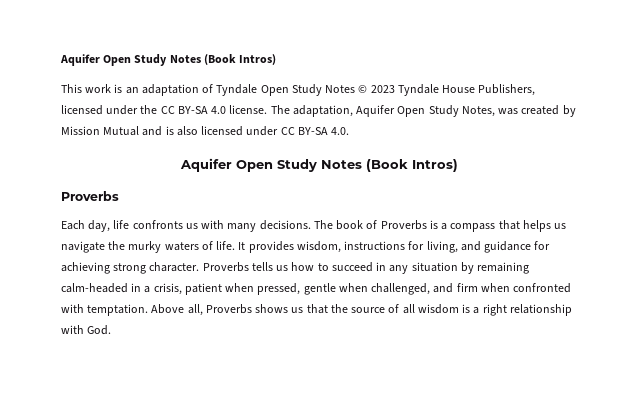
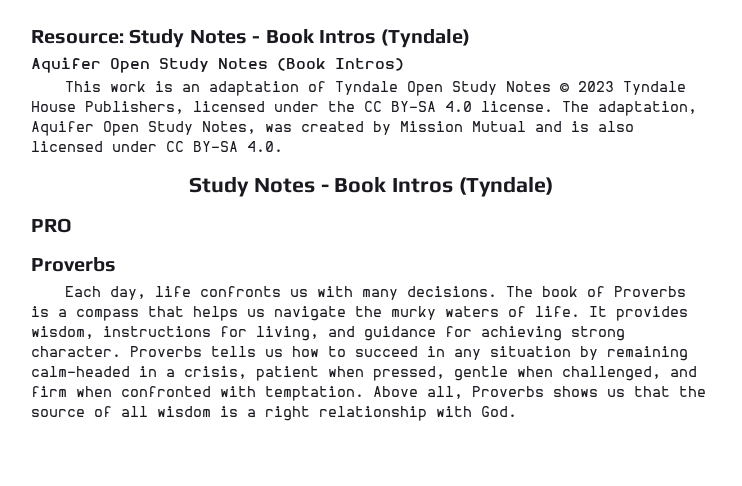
+ Resource: Study Notes - Book Intros (Tyndale)
  The adaptation, Aquifer Open Study Notes, was created by Mission Mutual and is also licensed under CC BY-SA 4.0.
- Aquifer Open Study Notes (Book Intros)
+ Study Notes - Book Intros (Tyndale)
+ PRO

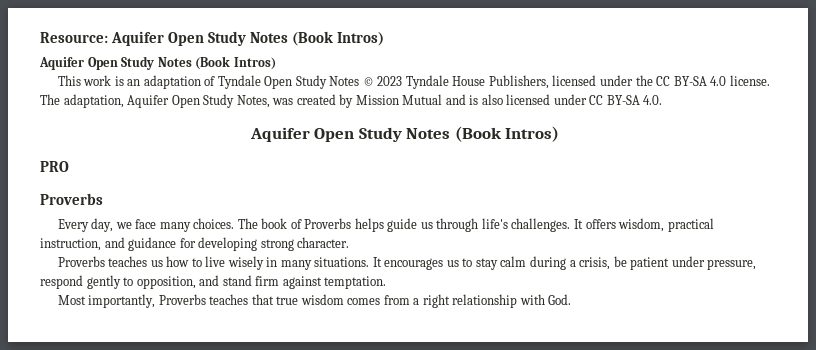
- Resource: Study Notes - Book Intros (Tyndale)
+ Resource: Aquifer Open Study Notes (Book Intros)
  The adaptation, Aquifer Open Study Notes, was created by Mission Mutual and is also licensed under CC BY-SA 4.0.
- Study Notes - Book Intros (Tyndale)
+ Aquifer Open Study Notes (Book Intros)
  PRO
  Proverbs
- Each day, life confronts us with many decisions. The book of Proverbs is a compass that helps us navigate the murky waters of life. It provides wisdom, instructions for living, and guidance for achieving strong character. Proverbs tells us how to succeed in any situation by remaining calm-headed in a crisis, patient when pressed, gentle when challenged, and firm when confronted with temptation. Above all, Proverbs shows us that the source of all wisdom is a right relationship with God.
+ Every day, we face many choices. The book of Proverbs helps guide us through life's challenges. It offers wisdom, practical instruction, and guidance for developing strong character.
+ Proverbs teaches us how to live wisely in many situations. It encourages us to stay calm during a crisis, be patient under pressure, respond gently to opposition, and stand firm against temptation.
+ Most importantly, Proverbs teaches that true wisdom comes from a right relationship with God.

